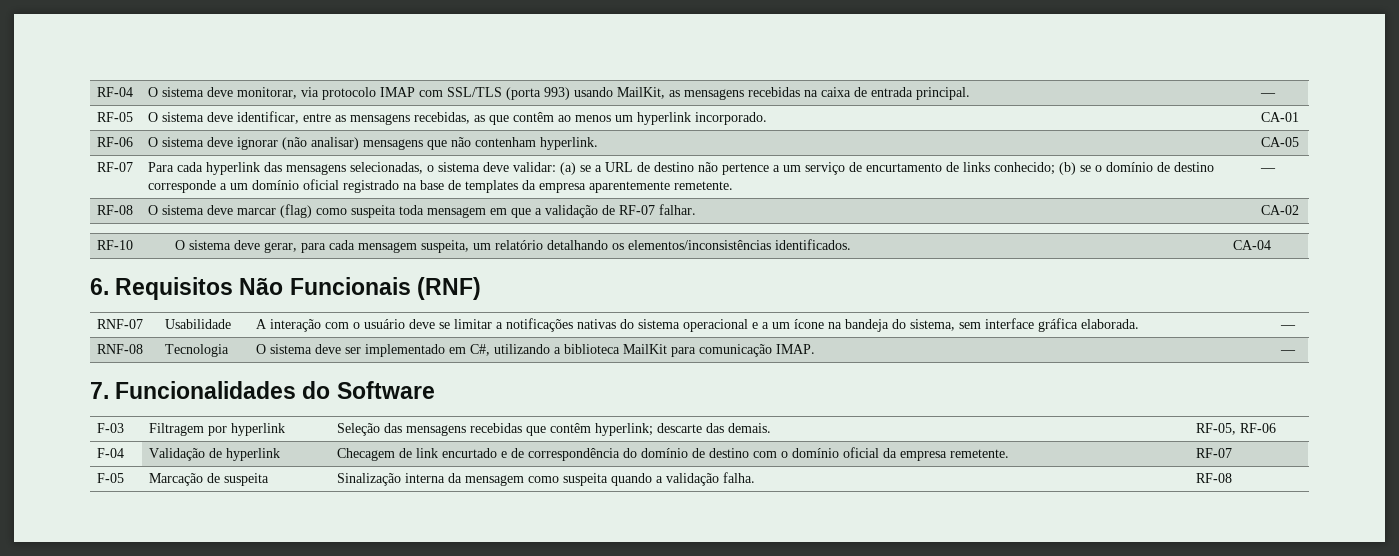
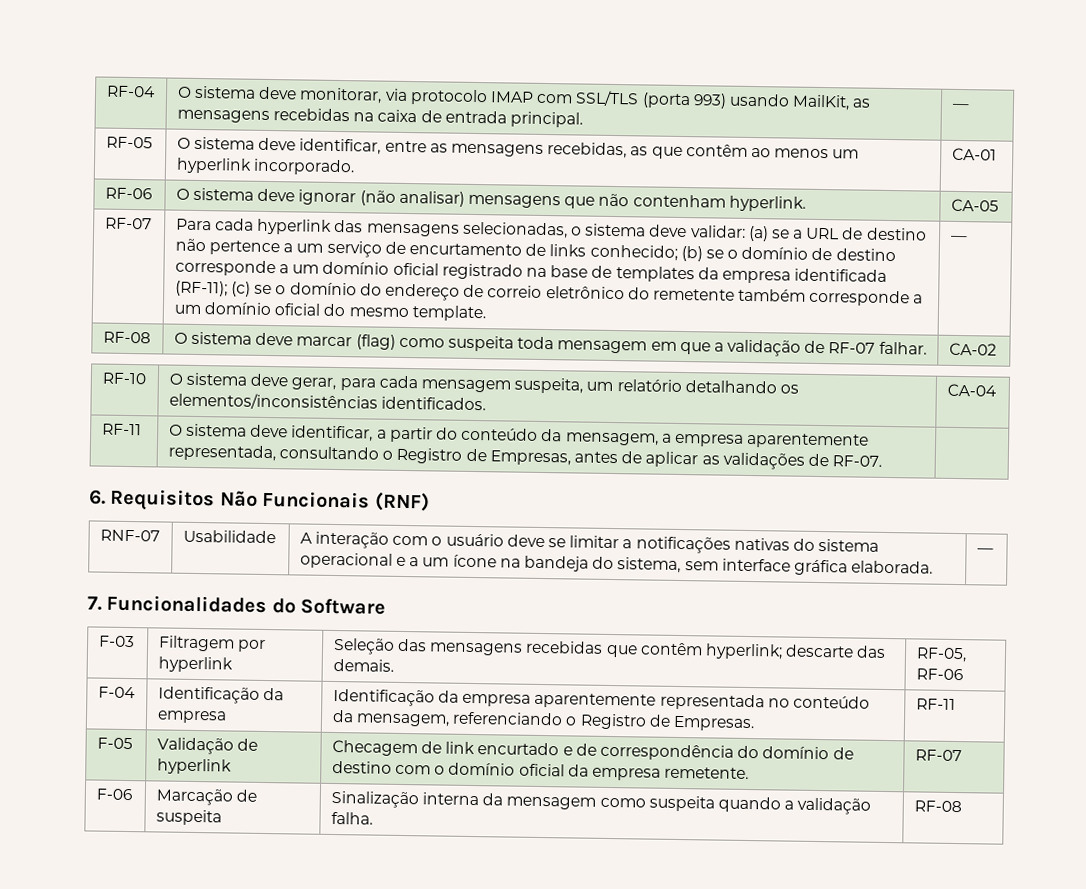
- Para cada hyperlink das mensagens selecionadas, o sistema deve validar: (a) se a URL de destino não pertence a um serviço de encurtamento de links conhecido; (b) se o domínio de destino corresponde a um domínio oficial registrado na base de templates da empresa aparentemente remetente.
+ Para cada hyperlink das mensagens selecionadas, o sistema deve validar: (a) se a URL de destino não pertence a um serviço de encurtamento de links conhecido; (b) se o domínio de destino corresponde a um domínio oficial registrado na base de templates da empresa identificada (RF-11); (c) se o domínio do endereço de correio eletrônico do remetente também corresponde a um domínio oficial do mesmo template.
+ RF-11 | O sistema deve identificar, a partir do conteúdo da mensagem, a empresa aparentemente representada, consultando o Registro de Empresas, antes de aplicar as validações de RF-07. |
- RNF-08 | Tecnologia | O sistema deve ser implementado em C#, utilizando a biblioteca MailKit para comunicação IMAP. | —
- F-04 | Validação de hyperlink | Checagem de link encurtado e de correspondência do domínio de destino com o domínio oficial da empresa remetente. | RF-07
+ F-04 | Identificação da empresa | Identificação da empresa aparentemente representada no conteúdo da mensagem, referenciando o Registro de Empresas. | RF-11
+ F-05 | Validação de hyperlink | Checagem de link encurtado e de correspondência do domínio de destino com o domínio oficial da empresa remetente. | RF-07
- F-05 | Marcação de suspeita | Sinalização interna da mensagem como suspeita quando a validação falha. | RF-08
+ F-06 | Marcação de suspeita | Sinalização interna da mensagem como suspeita quando a validação falha. | RF-08

